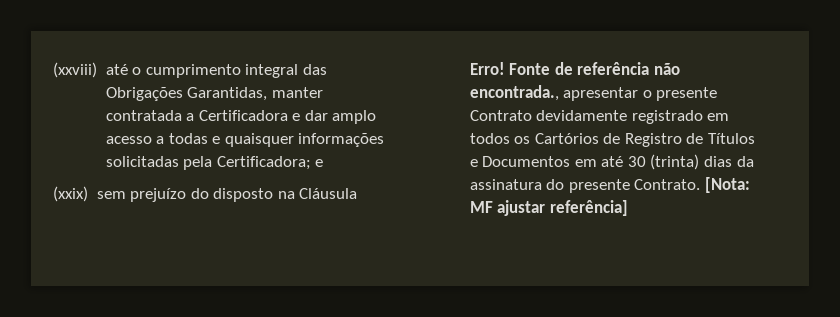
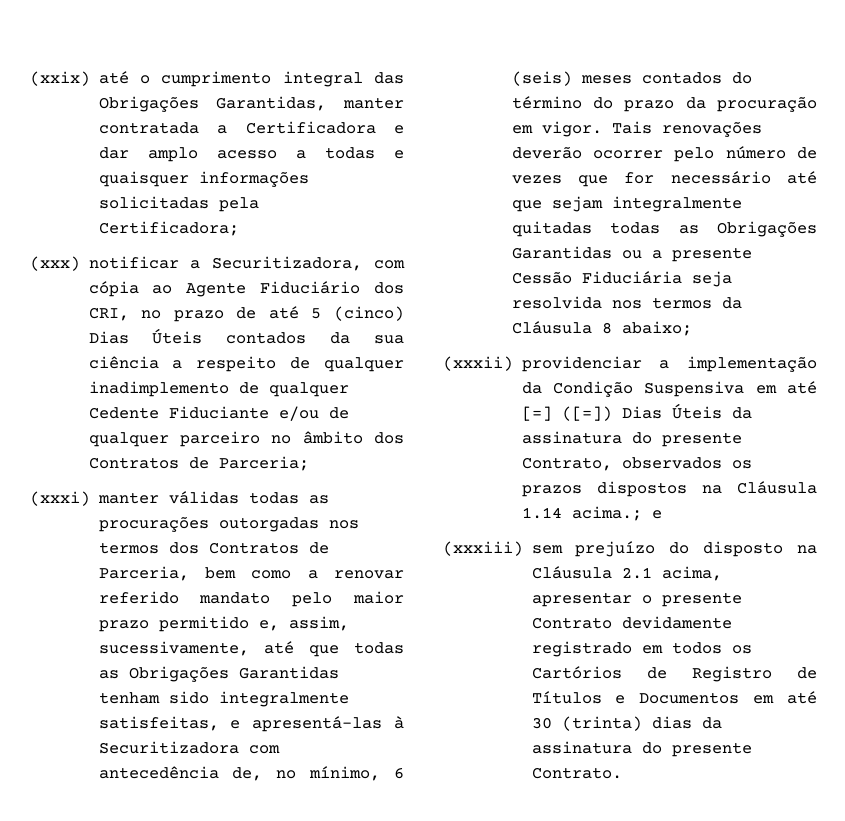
- (xxviii) até o cumprimento integral das Obrigações Garantidas, manter contratada a Certificadora e dar amplo acesso a todas e quaisquer informações solicitadas pela Certificadora; e
+ (xxix) até o cumprimento integral das Obrigações Garantidas, manter contratada a Certificadora e dar amplo acesso a todas e quaisquer informações solicitadas pela Certificadora;
+ (xxx) notificar a Securitizadora, com cópia ao Agente Fiduciário dos CRI, no prazo de até 5 (cinco) Dias Úteis contados da sua ciência a respeito de qualquer inadimplemento de qualquer Cedente Fiduciante e/ou de qualquer parceiro no âmbito dos Contratos de Parceria;
+ (xxxi) manter válidas todas as procurações outorgadas nos termos dos Contratos de Parceria, bem como a renovar referido mandato pelo maior prazo permitido e, assim, sucessivamente, até que todas as Obrigações Garantidas tenham sido integralmente satisfeitas, e apresentá-las à Securitizadora com antecedência de, no mínimo, 6 (seis) meses contados do término do prazo da procuração em vigor. Tais renovações deverão ocorrer pelo número de vezes que for necessário até que sejam integralmente quitadas todas as Obrigações Garantidas ou a presente Cessão Fiduciária seja resolvida nos termos da Cláusula 8 abaixo;
+ (xxxii) providenciar a implementação da Condição Suspensiva em até [=] ([=]) Dias Úteis da assinatura do presente Contrato, observados os prazos dispostos na Cláusula 1.14 acima.; e
- (xxix) sem prejuízo do disposto na Cláusula Erro! Fonte de referência não encontrada., apresentar o presente Contrato devidamente registrado em todos os Cartórios de Registro de Títulos e Documentos em até 30 (trinta) dias da assinatura do presente Contrato. [Nota: MF ajustar referência]
+ (xxxiii) sem prejuízo do disposto na Cláusula 2.1 acima, apresentar o presente Contrato devidamente registrado em todos os Cartórios de Registro de Títulos e Documentos em até 30 (trinta) dias da assinatura do presente Contrato.

